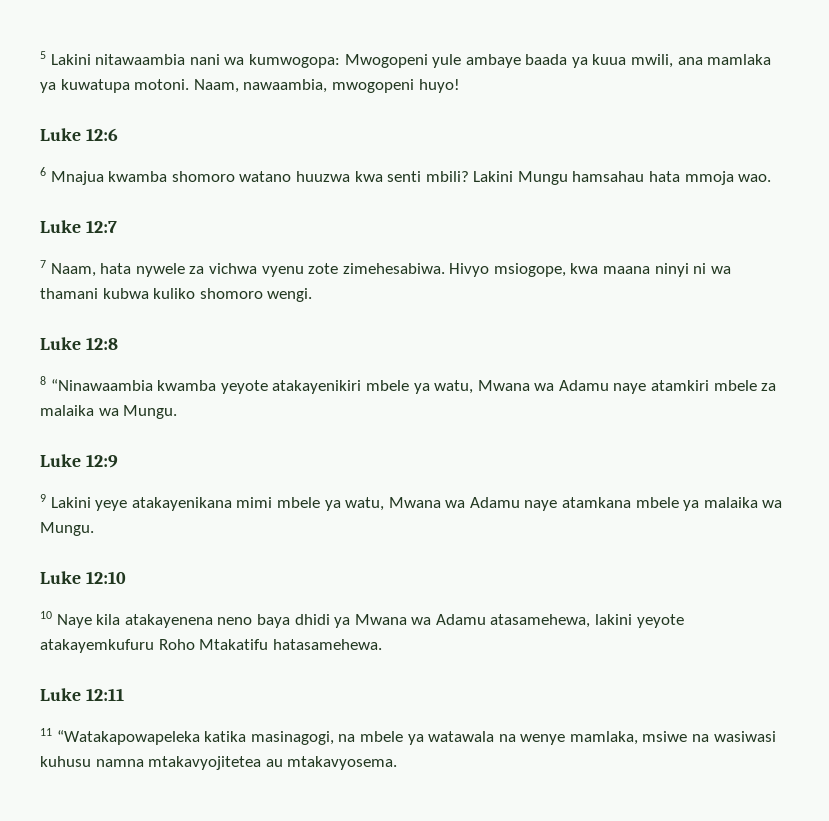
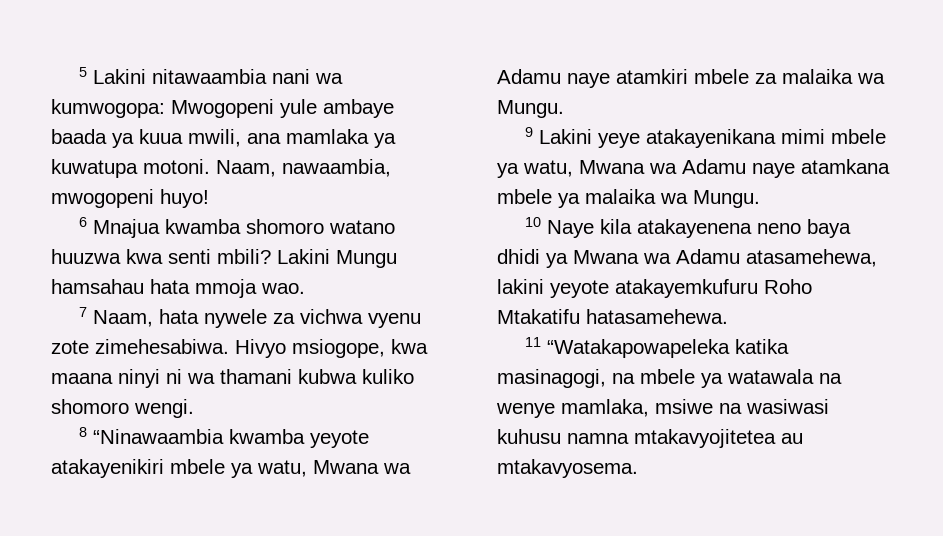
- Luke 12:6
- Luke 12:7
- Luke 12:8
- Luke 12:9
- Luke 12:10
- Luke 12:11

